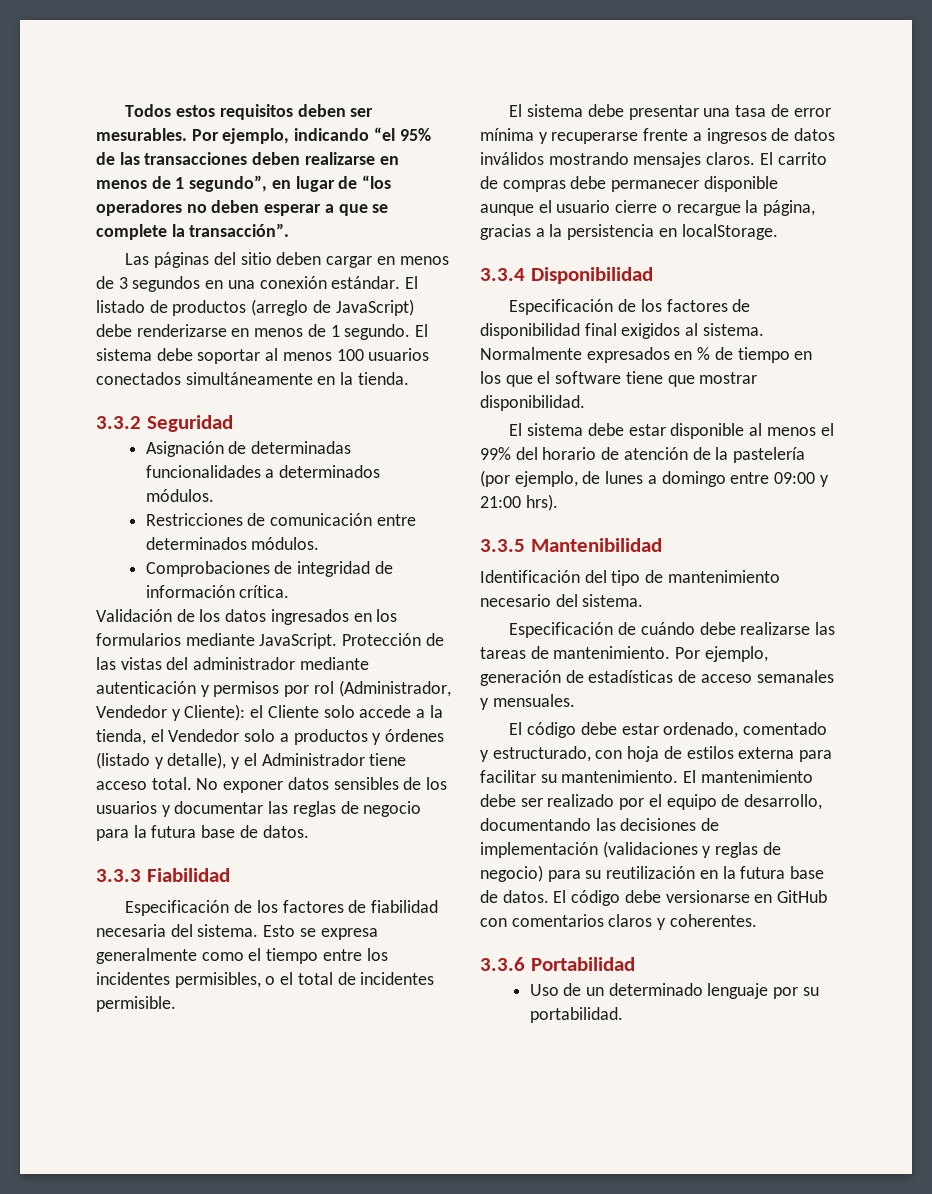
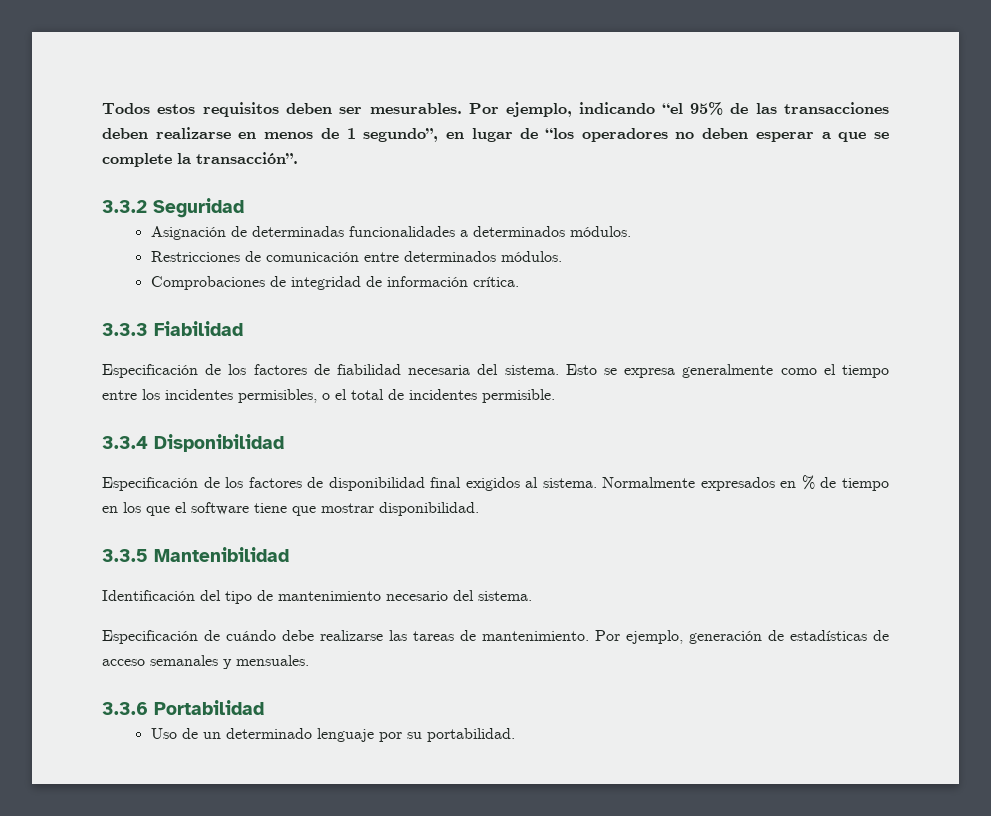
- Las páginas del sitio deben cargar en menos de 3 segundos en una conexión estándar. El listado de productos (arreglo de JavaScript) debe renderizarse en menos de 1 segundo. El sistema debe soportar al menos 100 usuarios conectados simultáneamente en la tienda.
- Validación de los datos ingresados en los formularios mediante JavaScript. Protección de las vistas del administrador mediante autenticación y permisos por rol (Administrador, Vendedor y Cliente): el Cliente solo accede a la tienda, el Vendedor solo a productos y órdenes (listado y detalle), y el Administrador tiene acceso total. No exponer datos sensibles de los usuarios y documentar las reglas de negocio para la futura base de datos.
- El sistema debe presentar una tasa de error mínima y recuperarse frente a ingresos de datos inválidos mostrando mensajes claros. El carrito de compras debe permanecer disponible aunque el usuario cierre o recargue la página, gracias a la persistencia en localStorage.
- El sistema debe estar disponible al menos el 99% del horario de atención de la pastelería (por ejemplo, de lunes a domingo entre 09:00 y 21:00 hrs).
- El código debe estar ordenado, comentado y estructurado, con hoja de estilos externa para facilitar su mantenimiento. El mantenimiento debe ser realizado por el equipo de desarrollo, documentando las decisiones de implementación (validaciones y reglas de negocio) para su reutilización en la futura base de datos. El código debe versionarse en GitHub con comentarios claros y coherentes.

